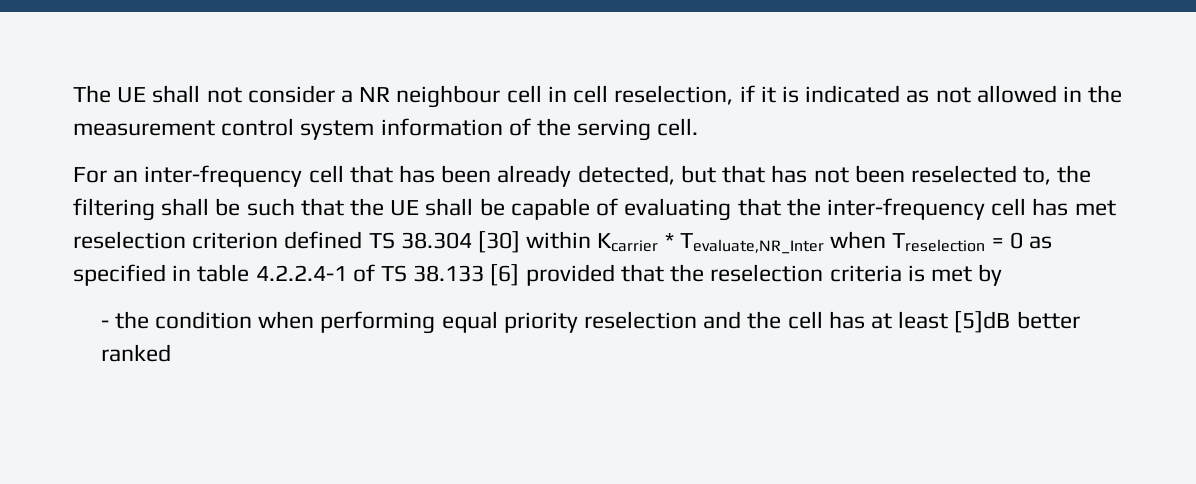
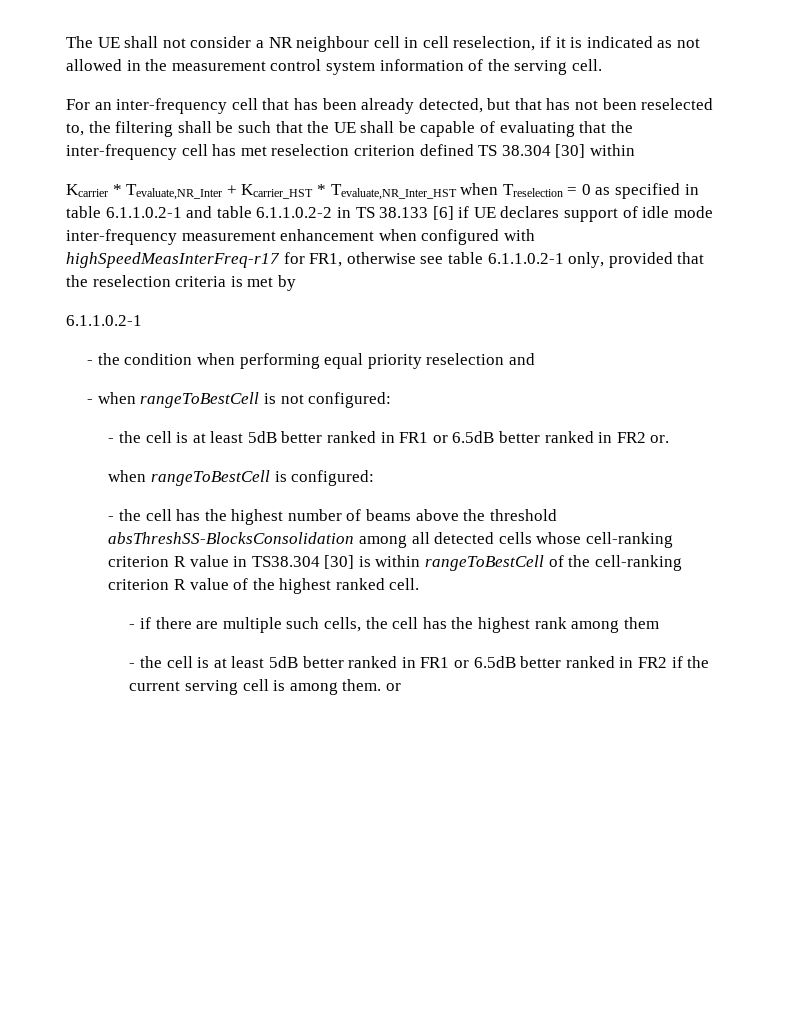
- For an inter-frequency cell that has been already detected, but that has not been reselected to, the filtering shall be such that the UE shall be capable of evaluating that the inter-frequency cell has met reselection criterion defined TS 38.304 [30] within Kcarrier * Tevaluate,NR_Inter when Treselection = 0 as specified in table 4.2.2.4-1 of TS 38.133 [6] provided that the reselection criteria is met by
+ For an inter-frequency cell that has been already detected, but that has not been reselected to, the filtering shall be such that the UE shall be capable of evaluating that the inter-frequency cell has met reselection criterion defined TS 38.304 [30] within
+ Kcarrier * Tevaluate,NR_Inter + Kcarrier_HST * Tevaluate,NR_Inter_HST when Treselection = 0 as specified in table 6.1.1.0.2-1 and table 6.1.1.0.2-2 in TS 38.133 [6] if UE declares support of idle mode inter-frequency measurement enhancement when configured with highSpeedMeasInterFreq-r17 for FR1, otherwise see table 6.1.1.0.2-1 only, provided that the reselection criteria is met by
+ 6.1.1.0.2-1
- - the condition when performing equal priority reselection and the cell has at least [5]dB better ranked
+ - the condition when performing equal priority reselection and
+ - when rangeToBestCell is not configured:
+ - the cell is at least 5dB better ranked in FR1 or 6.5dB better ranked in FR2 or.
+ when rangeToBestCell is configured:
+ - the cell has the highest number of beams above the threshold absThreshSS-BlocksConsolidation among all detected cells whose cell-ranking criterion R value in TS38.304 [30] is within rangeToBestCell of the cell-ranking criterion R value of the highest ranked cell.
+ - if there are multiple such cells, the cell has the highest rank among them
+ - the cell is at least 5dB better ranked in FR1 or 6.5dB better ranked in FR2 if the current serving cell is among them. or

